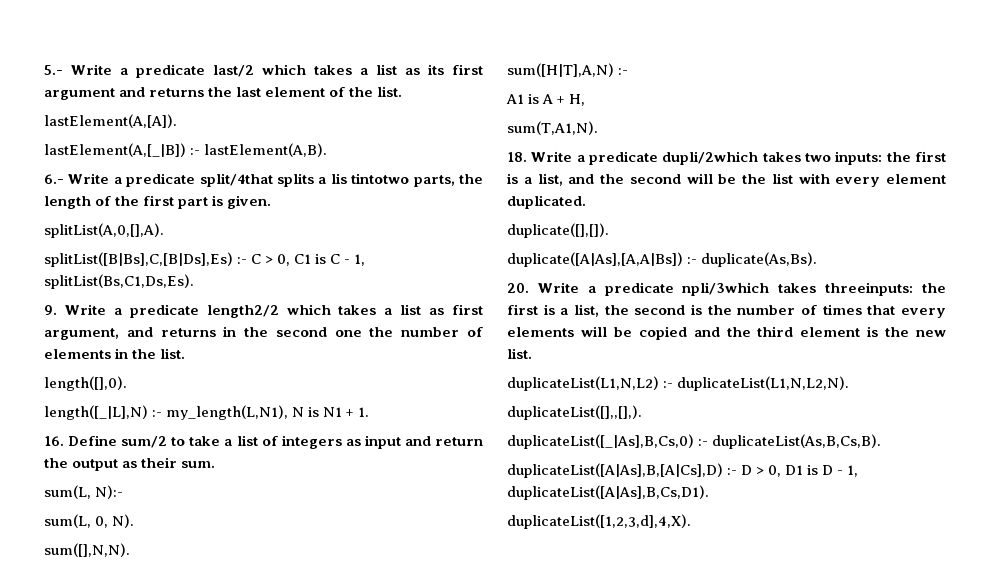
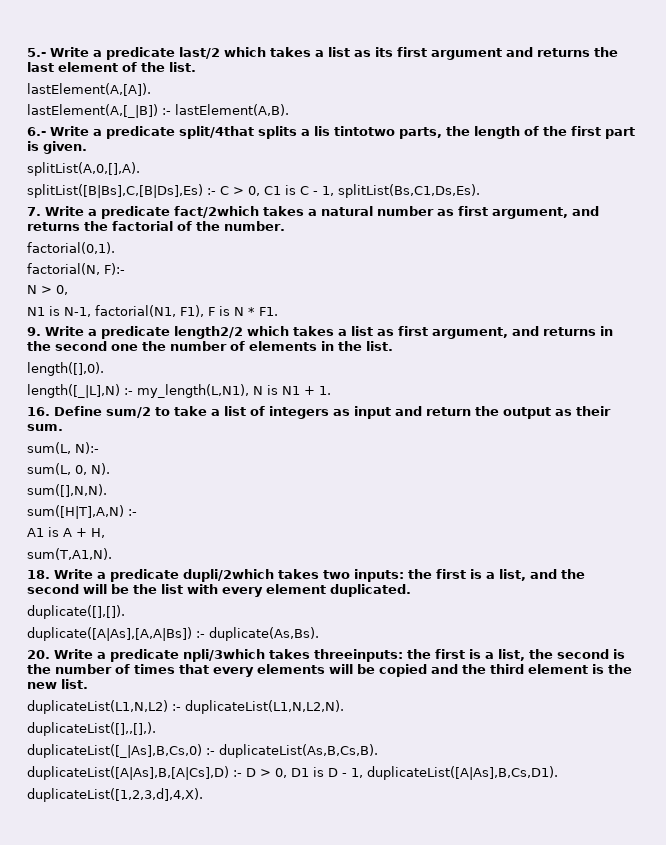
+ 7. Write a predicate fact/2which takes a natural number as first argument, and returns the factorial of the number.
+ factorial(0,1).
+ factorial(N, F):-
+ N > 0,
+ N1 is N-1, factorial(N1, F1), F is N * F1.

